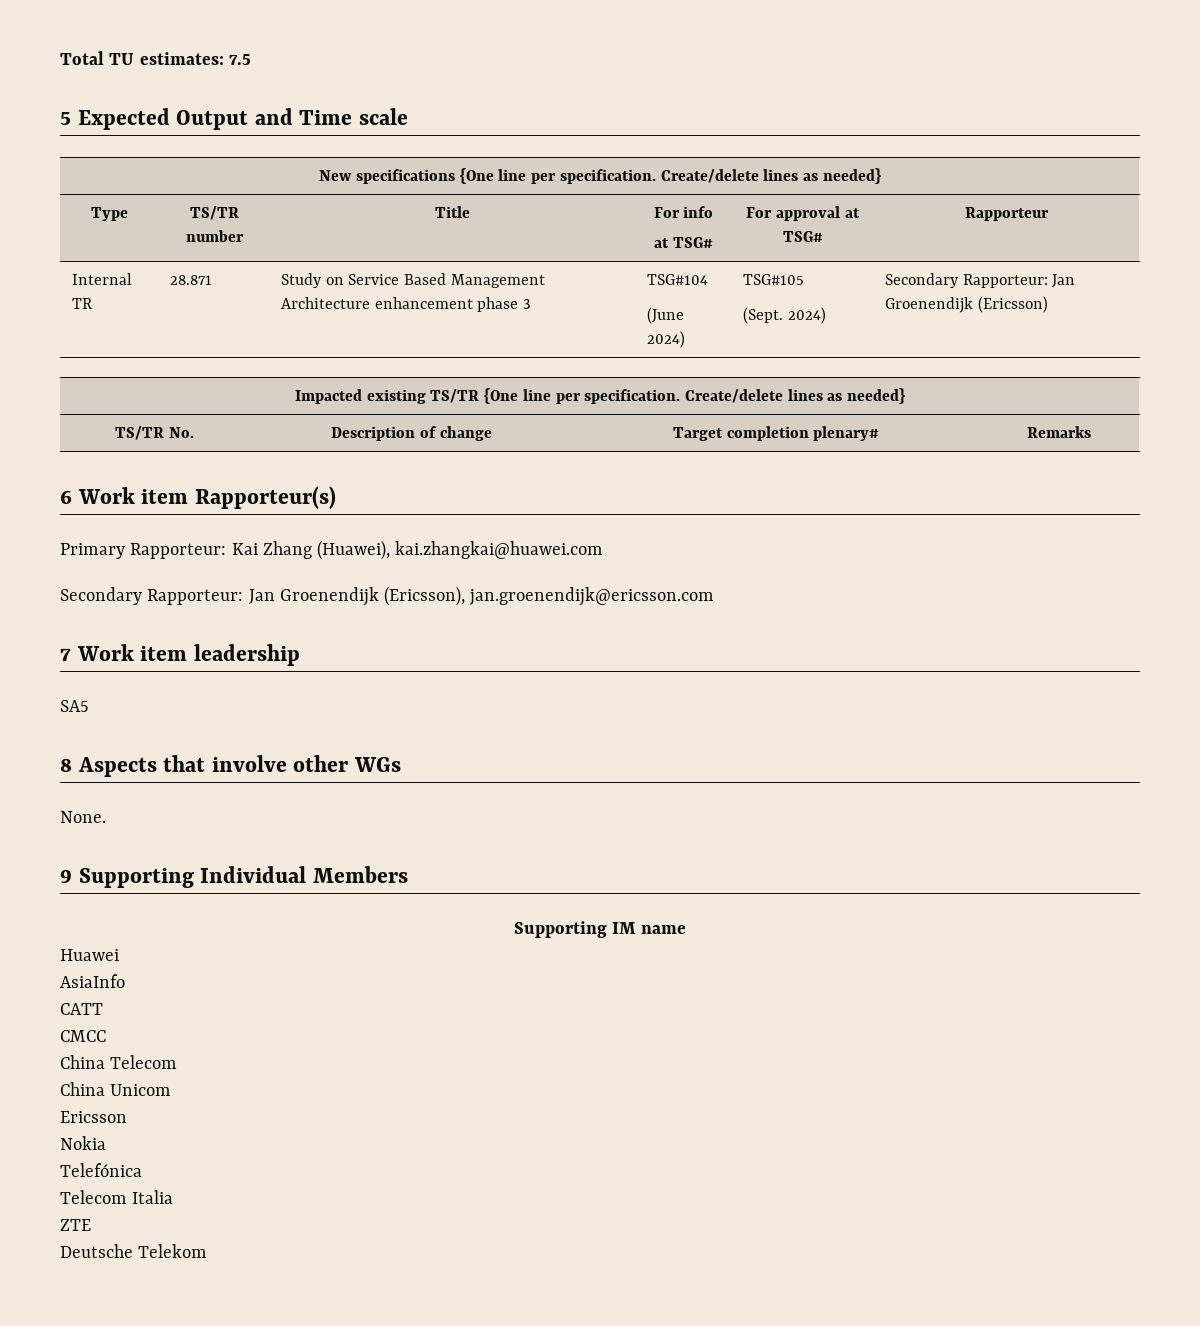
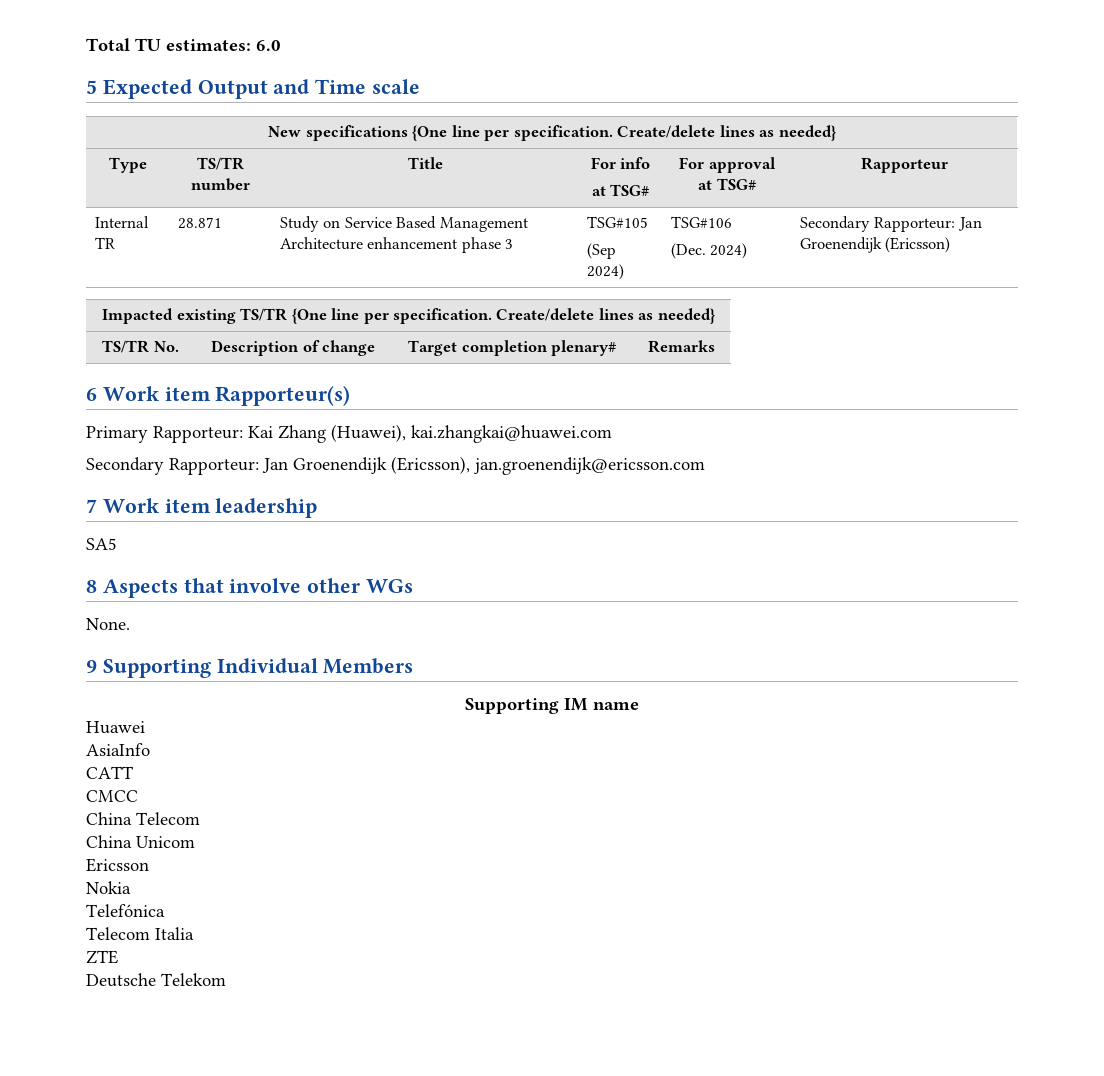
- Total TU estimates: 7.5
+ Total TU estimates: 6.0
- Internal TR | 28.871 | Study on Service Based Management Architecture enhancement phase 3 | TSG#104
- (June 2024) | TSG#105
- (Sept. 2024) | Secondary Rapporteur: Jan Groenendijk (Ericsson)
+ Internal TR | 28.871 | Study on Service Based Management Architecture enhancement phase 3 | TSG#105
+ (Sep 2024) | TSG#106
+ (Dec. 2024) | Secondary Rapporteur: Jan Groenendijk (Ericsson)

